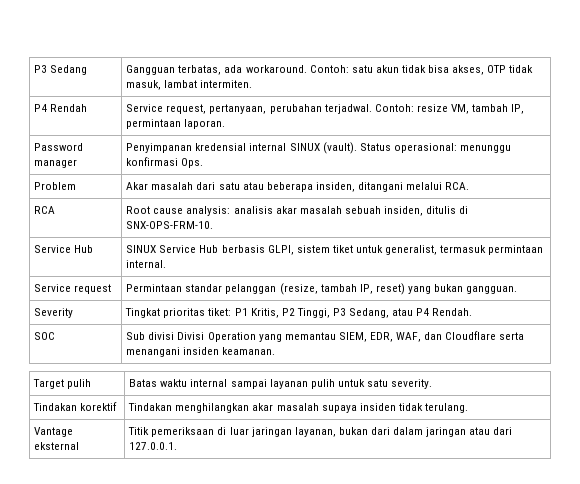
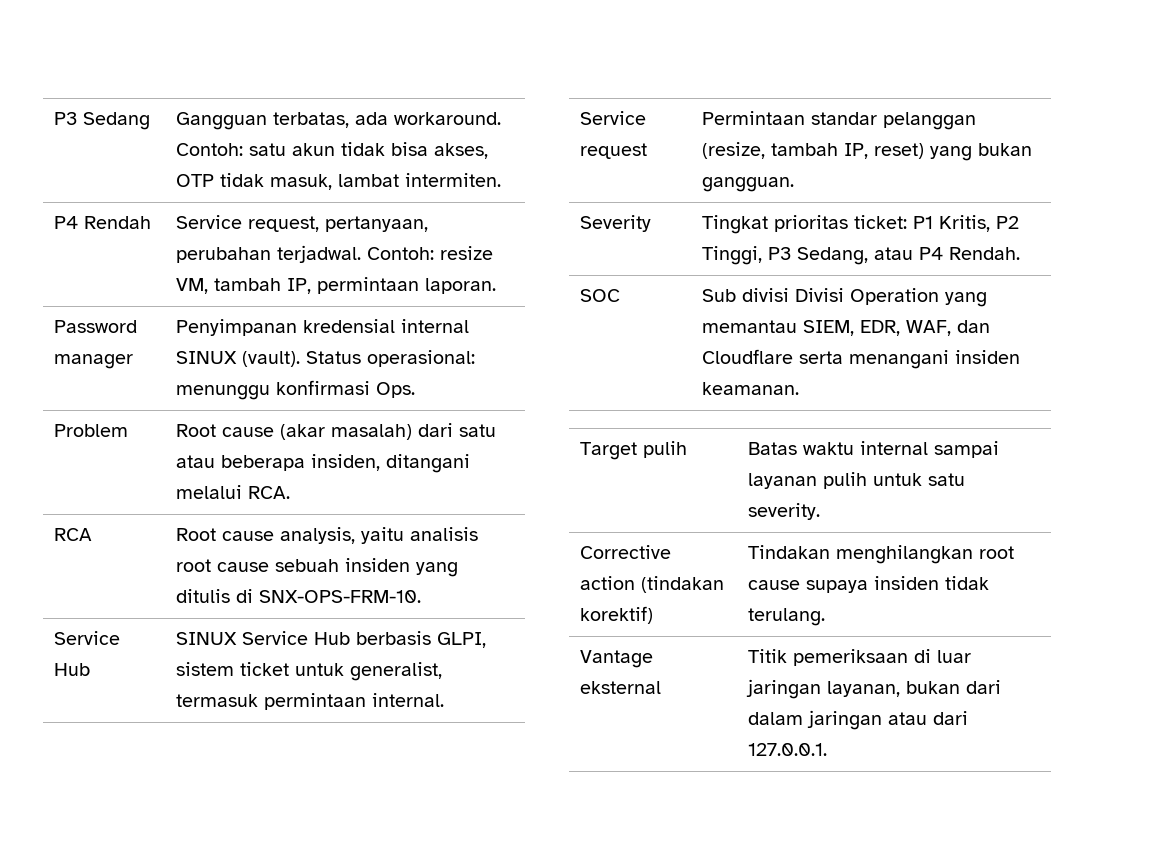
- Problem | Akar masalah dari satu atau beberapa insiden, ditangani melalui RCA.
+ Problem | Root cause (akar masalah) dari satu atau beberapa insiden, ditangani melalui RCA.
- RCA | Root cause analysis: analisis akar masalah sebuah insiden, ditulis di SNX-OPS-FRM-10.
+ RCA | Root cause analysis, yaitu analisis root cause sebuah insiden yang ditulis di SNX-OPS-FRM-10.
- Service Hub | SINUX Service Hub berbasis GLPI, sistem tiket untuk generalist, termasuk permintaan internal.
+ Service Hub | SINUX Service Hub berbasis GLPI, sistem ticket untuk generalist, termasuk permintaan internal.
- Severity | Tingkat prioritas tiket: P1 Kritis, P2 Tinggi, P3 Sedang, atau P4 Rendah.
+ Severity | Tingkat prioritas ticket: P1 Kritis, P2 Tinggi, P3 Sedang, atau P4 Rendah.
- Tindakan korektif | Tindakan menghilangkan akar masalah supaya insiden tidak terulang.
+ Corrective action (tindakan korektif) | Tindakan menghilangkan root cause supaya insiden tidak terulang.

